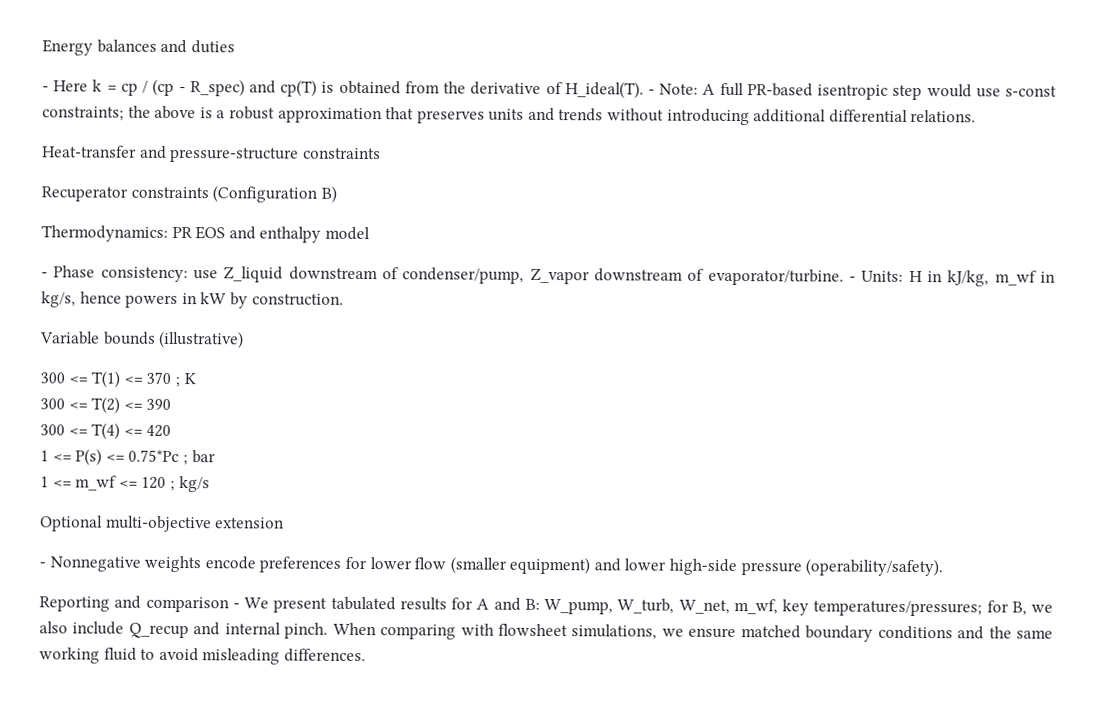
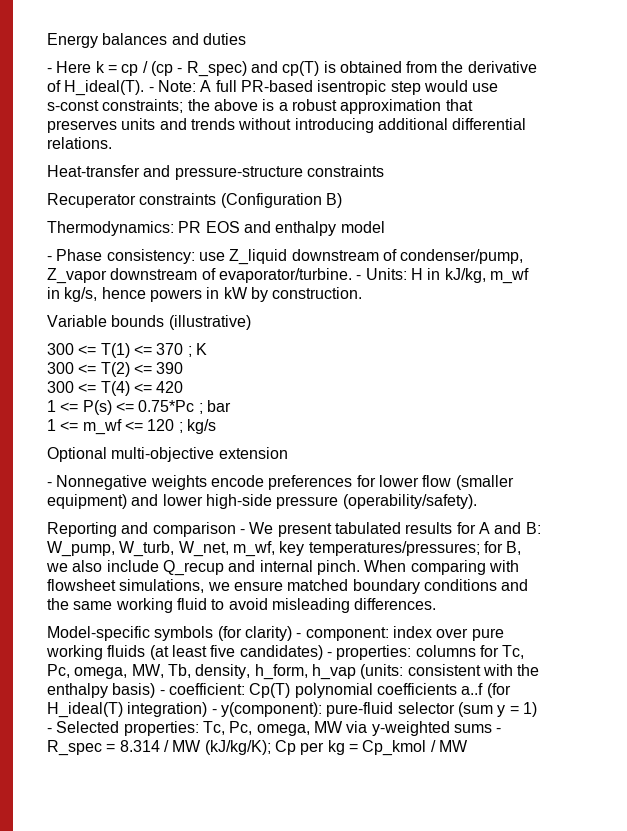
+ Model-specific symbols (for clarity) - component: index over pure working fluids (at least five candidates) - properties: columns for Tc, Pc, omega, MW, Tb, density, h_form, h_vap (units: consistent with the enthalpy basis) - coefficient: Cp(T) polynomial coefficients a..f (for H_ideal(T) integration) - y(component): pure-fluid selector (sum y = 1) - Selected properties: Tc, Pc, omega, MW via y-weighted sums - R_spec = 8.314 / MW (kJ/kg/K); Cp per kg = Cp_kmol / MW

